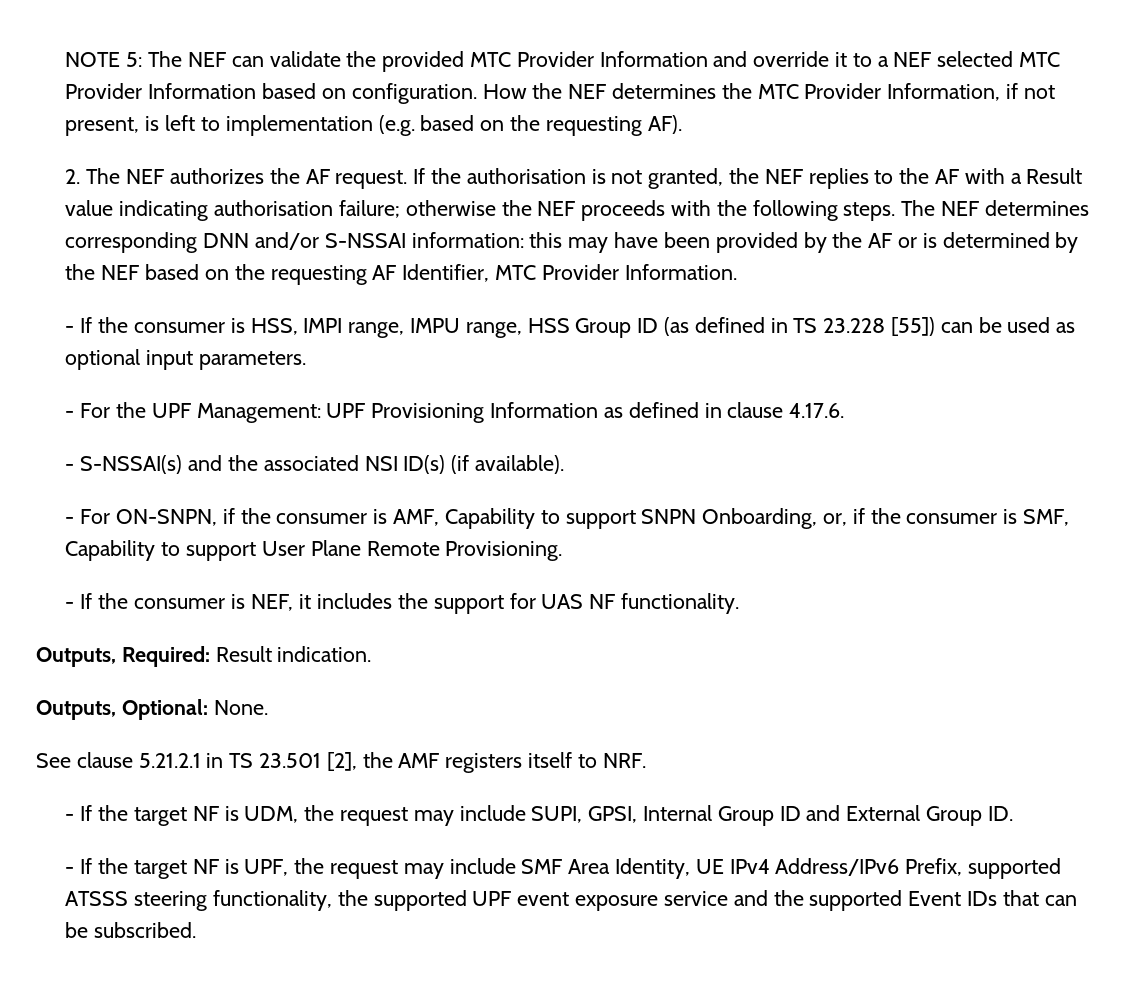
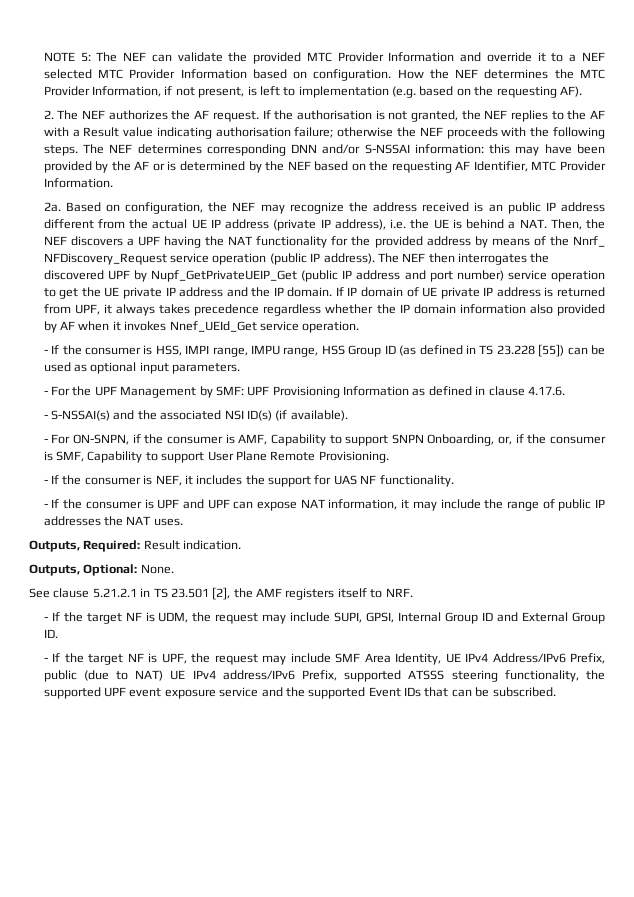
+ 2a. Based on configuration, the NEF may recognize the address received is an public IP address different from the actual UE IP address (private IP address), i.e. the UE is behind a NAT. Then, the NEF discovers a UPF having the NAT functionality for the provided address by means of the Nnrf_ NFDiscovery_Request service operation (public IP address). The NEF then interrogates the discovered UPF by Nupf_GetPrivateUEIP_Get (public IP address and port number) service operation to get the UE private IP address and the IP domain. If IP domain of UE private IP address is returned from UPF, it always takes precedence regardless whether the IP domain information also provided by AF when it invokes Nnef_UEId_Get service operation.
- - For the UPF Management: UPF Provisioning Information as defined in clause 4.17.6.
+ - For the UPF Management by SMF: UPF Provisioning Information as defined in clause 4.17.6.
+ - If the consumer is UPF and UPF can expose NAT information, it may include the range of public IP addresses the NAT uses.
- - If the target NF is UPF, the request may include SMF Area Identity, UE IPv4 Address/IPv6 Prefix, supported ATSSS steering functionality, the supported UPF event exposure service and the supported Event IDs that can be subscribed.
+ - If the target NF is UPF, the request may include SMF Area Identity, UE IPv4 Address/IPv6 Prefix, public (due to NAT) UE IPv4 address/IPv6 Prefix, supported ATSSS steering functionality, the supported UPF event exposure service and the supported Event IDs that can be subscribed.

